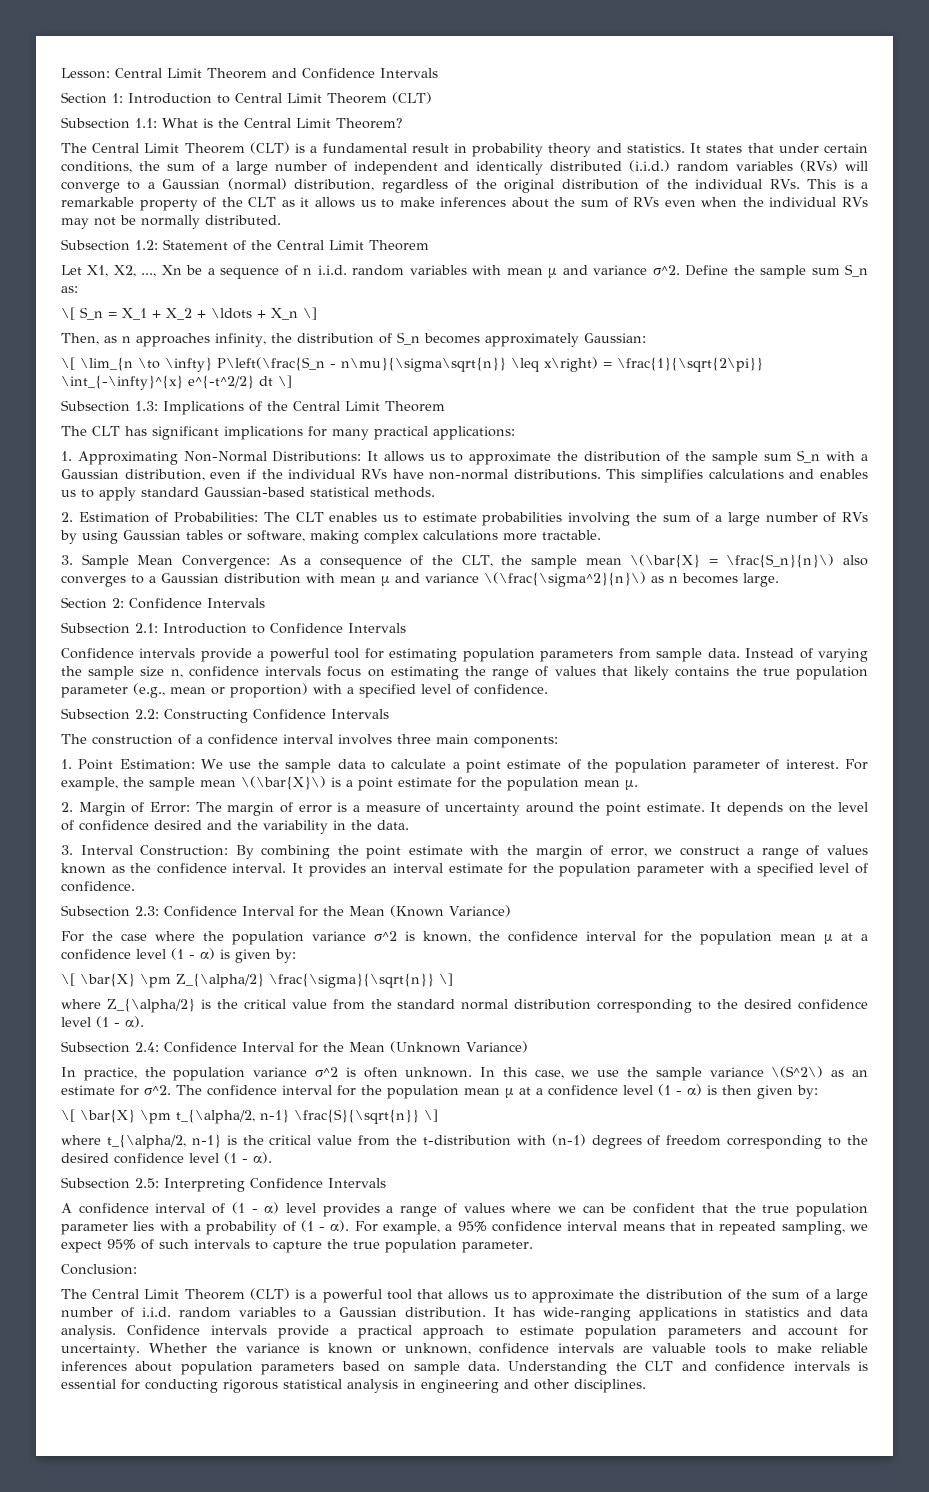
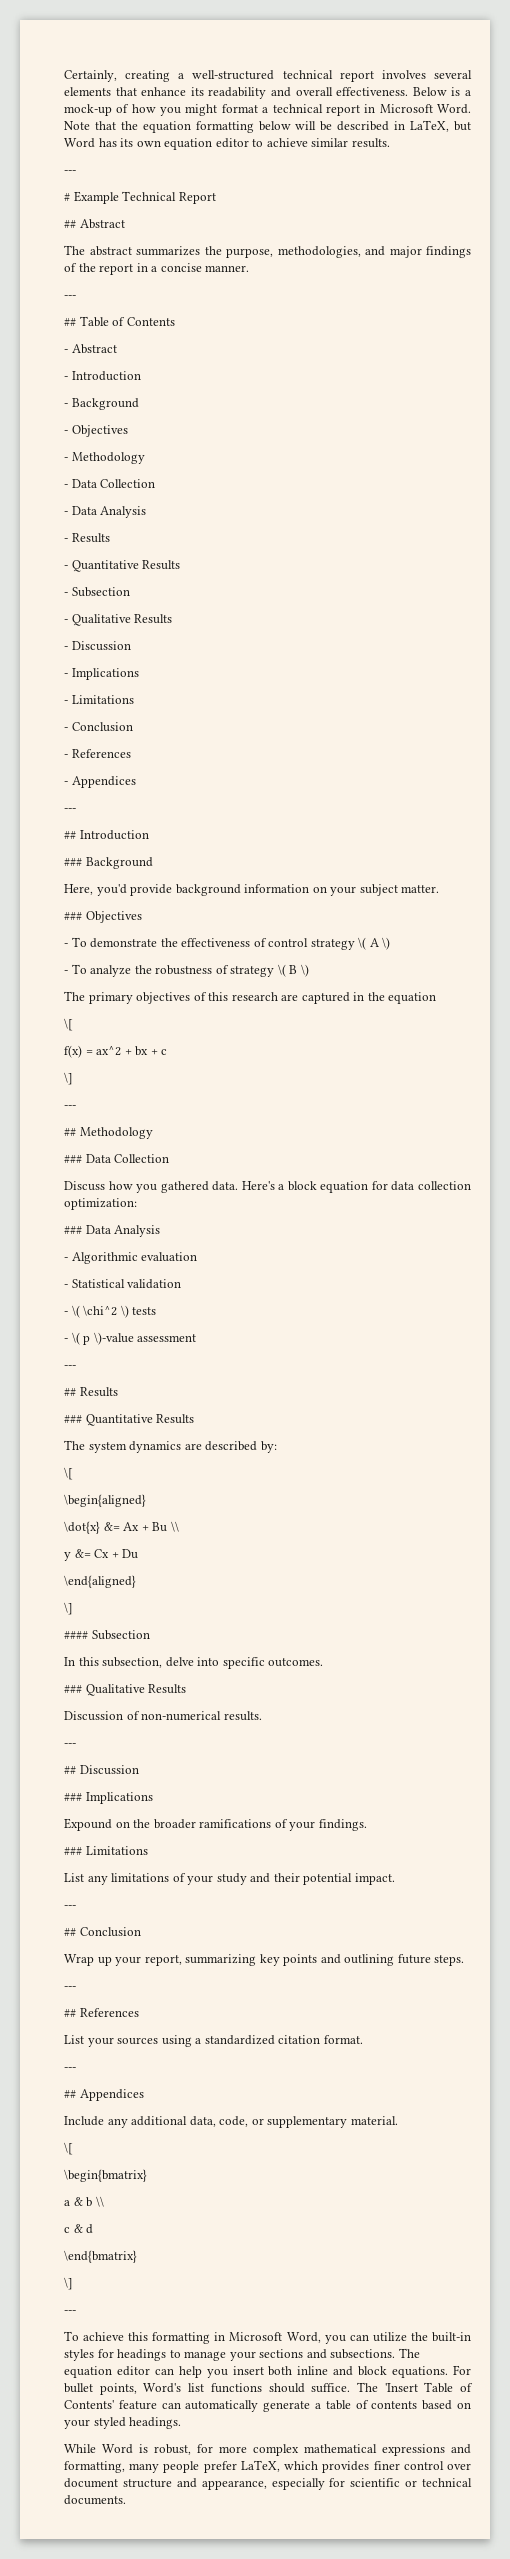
- Lesson: Central Limit Theorem and Confidence Intervals
- Section 1: Introduction to Central Limit Theorem (CLT)
- Subsection 1.1: What is the Central Limit Theorem?
- The Central Limit Theorem (CLT) is a fundamental result in probability theory and statistics. It states that under certain conditions, the sum of a large number of independent and identically distributed (i.i.d.) random variables (RVs) will converge to a Gaussian (normal) distribution, regardless of the original distribution of the individual RVs. This is a remarkable property of the CLT as it allows us to make inferences about the sum of RVs even when the individual RVs may not be normally distributed.
- Subsection 1.2: Statement of the Central Limit Theorem
- Let X1, X2, ..., Xn be a sequence of n i.i.d. random variables with mean μ and variance σ^2. Define the sample sum S_n as:
- \[ S_n = X_1 + X_2 + \ldots + X_n \]
- Then, as n approaches infinity, the distribution of S_n becomes approximately Gaussian:
- \[ \lim_{n \to \infty} P\left(\frac{S_n - n\mu}{\sigma\sqrt{n}} \leq x\right) = \frac{1}{\sqrt{2\pi}} \int_{-\infty}^{x} e^{-t^2/2} dt \]
- Subsection 1.3: Implications of the Central Limit Theorem
- The CLT has significant implications for many practical applications:
- 1. Approximating Non-Normal Distributions: It allows us to approximate the distribution of the sample sum S_n with a Gaussian distribution, even if the individual RVs have non-normal distributions. This simplifies calculations and enables us to apply standard Gaussian-based statistical methods.
- 2. Estimation of Probabilities: The CLT enables us to estimate probabilities involving the sum of a large number of RVs by using Gaussian tables or software, making complex calculations more tractable.
- 3. Sample Mean Convergence: As a consequence of the CLT, the sample mean \(\bar{X} = \frac{S_n}{n}\) also converges to a Gaussian distribution with mean μ and variance \(\frac{\sigma^2}{n}\) as n becomes large.
- Section 2: Confidence Intervals
- Subsection 2.1: Introduction to Confidence Intervals
- Confidence intervals provide a powerful tool for estimating population parameters from sample data. Instead of varying the sample size n, confidence intervals focus on estimating the range of values that likely contains the true population parameter (e.g., mean or proportion) with a specified level of confidence.
- Subsection 2.2: Constructing Confidence Intervals
- The construction of a confidence interval involves three main components:
- 1. Point Estimation: We use the sample data to calculate a point estimate of the population parameter of interest. For example, the sample mean \(\bar{X}\) is a point estimate for the population mean μ.
- 2. Margin of Error: The margin of error is a measure of uncertainty around the point estimate. It depends on the level of confidence desired and the variability in the data.
- 3. Interval Construction: By combining the point estimate with the margin of error, we construct a range of values known as the confidence interval. It provides an interval estimate for the population parameter with a specified level of confidence.
- Subsection 2.3: Confidence Interval for the Mean (Known Variance)
- For the case where the population variance σ^2 is known, the confidence interval for the population mean μ at a confidence level (1 - α) is given by:
- \[ \bar{X} \pm Z_{\alpha/2} \frac{\sigma}{\sqrt{n}} \]
- where Z_{\alpha/2} is the critical value from the standard normal distribution corresponding to the desired confidence level (1 - α).
- Subsection 2.4: Confidence Interval for the Mean (Unknown Variance)
- In practice, the population variance σ^2 is often unknown. In this case, we use the sample variance \(S^2\) as an estimate for σ^2. The confidence interval for the population mean μ at a confidence level (1 - α) is then given by:
- \[ \bar{X} \pm t_{\alpha/2, n-1} \frac{S}{\sqrt{n}} \]
- where t_{\alpha/2, n-1} is the critical value from the t-distribution with (n-1) degrees of freedom corresponding to the desired confidence level (1 - α).
- Subsection 2.5: Interpreting Confidence Intervals
- A confidence interval of (1 - α) level provides a range of values where we can be confident that the true population parameter lies with a probability of (1 - α). For example, a 95% confidence interval means that in repeated sampling, we expect 95% of such intervals to capture the true population parameter.
- Conclusion:
- The Central Limit Theorem (CLT) is a powerful tool that allows us to approximate the distribution of the sum of a large number of i.i.d. random variables to a Gaussian distribution. It has wide-ranging applications in statistics and data analysis. Confidence intervals provide a practical approach to estimate population parameters and account for uncertainty. Whether the variance is known or unknown, confidence intervals are valuable tools to make reliable inferences about population parameters based on sample data. Understanding the CLT and confidence intervals is essential for conducting rigorous statistical analysis in engineering and other disciplines.
+ Certainly, creating a well-structured technical report involves several elements that enhance its readability and overall effectiveness. Below is a mock-up of how you might format a technical report in Microsoft Word. Note that the equation formatting below will be described in LaTeX, but Word has its own equation editor to achieve similar results.
+ ---
+ # Example Technical Report
+ ## Abstract
+ The abstract summarizes the purpose, methodologies, and major findings of the report in a concise manner.
+ ---
+ ## Table of Contents
+ - Abstract
+ - Introduction
+ - Background
+ - Objectives
+ - Methodology
+ - Data Collection
+ - Data Analysis
+ - Results
+ - Quantitative Results
+ - Subsection
+ - Qualitative Results
+ - Discussion
+ - Implications
+ - Limitations
+ - Conclusion
+ - References
+ - Appendices
+ ---
+ ## Introduction
+ ### Background
+ Here, you'd provide background information on your subject matter.
+ ### Objectives
+ - To demonstrate the effectiveness of control strategy \( A \)
+ - To analyze the robustness of strategy \( B \)
+ The primary objectives of this research are captured in the equation
+ \[
+ f(x) = ax^2 + bx + c
+ \]
+ ---
+ ## Methodology
+ ### Data Collection
+ Discuss how you gathered data. Here's a block equation for data collection optimization:
+ ### Data Analysis
+ - Algorithmic evaluation
+ - Statistical validation
+ - \( \chi^2 \) tests
+ - \( p \)-value assessment
+ ---
+ ## Results
+ ### Quantitative Results
+ The system dynamics are described by:
+ \[
+ \begin{aligned}
+ \dot{x} &= Ax + Bu \\
+ y &= Cx + Du
+ \end{aligned}
+ \]
+ #### Subsection
+ In this subsection, delve into specific outcomes.
+ ### Qualitative Results
+ Discussion of non-numerical results.
+ ---
+ ## Discussion
+ ### Implications
+ Expound on the broader ramifications of your findings.
+ ### Limitations
+ List any limitations of your study and their potential impact.
+ ---
+ ## Conclusion
+ Wrap up your report, summarizing key points and outlining future steps.
+ ---
+ ## References
+ List your sources using a standardized citation format.
+ ---
+ ## Appendices
+ Include any additional data, code, or supplementary material.
+ \[
+ \begin{bmatrix}
+ a & b \\
+ c & d
+ \end{bmatrix}
+ \]
+ ---
+ To achieve this formatting in Microsoft Word, you can utilize the built-in styles for headings to manage your sections and subsections. The equation editor can help you insert both inline and block equations. For bullet points, Word's list functions should suffice. The 'Insert Table of Contents' feature can automatically generate a table of contents based on your styled headings.
+ While Word is robust, for more complex mathematical expressions and formatting, many people prefer LaTeX, which provides finer control over document structure and appearance, especially for scientific or technical documents.

